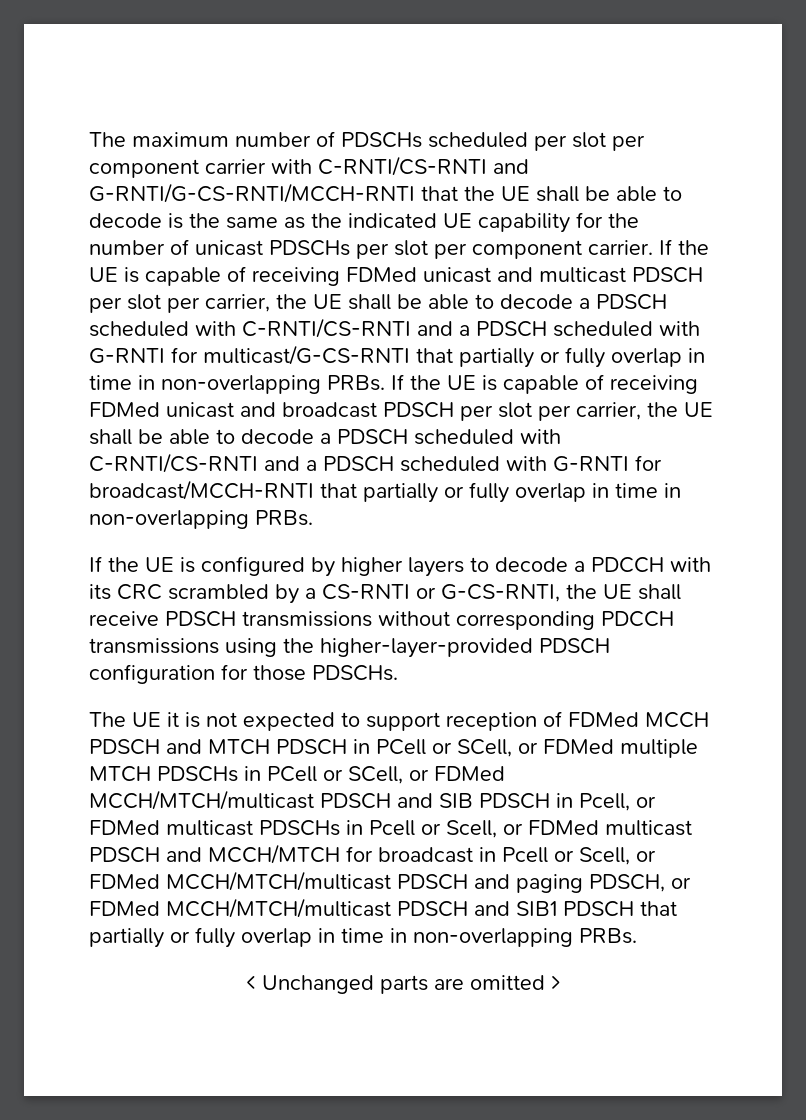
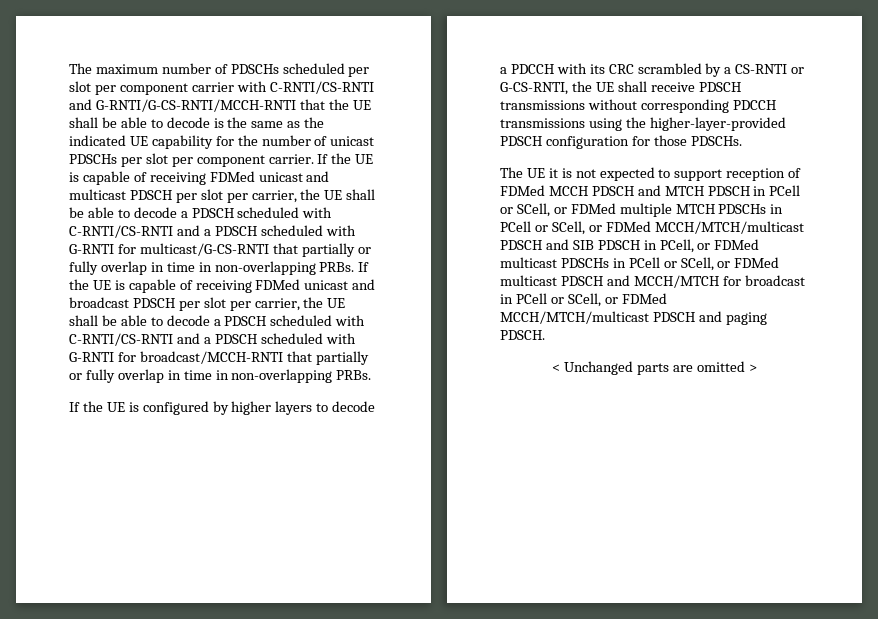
- The UE it is not expected to support reception of FDMed MCCH PDSCH and MTCH PDSCH in PCell or SCell, or FDMed multiple MTCH PDSCHs in PCell or SCell, or FDMed MCCH/MTCH/multicast PDSCH and SIB PDSCH in Pcell, or FDMed multicast PDSCHs in Pcell or Scell, or FDMed multicast PDSCH and MCCH/MTCH for broadcast in Pcell or Scell, or FDMed MCCH/MTCH/multicast PDSCH and paging PDSCH, or FDMed MCCH/MTCH/multicast PDSCH and SIB1 PDSCH that partially or fully overlap in time in non-overlapping PRBs.
+ The UE it is not expected to support reception of FDMed MCCH PDSCH and MTCH PDSCH in PCell or SCell, or FDMed multiple MTCH PDSCHs in PCell or SCell, or FDMed MCCH/MTCH/multicast PDSCH and SIB PDSCH in PCell, or FDMed multicast PDSCHs in PCell or SCell, or FDMed multicast PDSCH and MCCH/MTCH for broadcast in PCell or SCell, or FDMed MCCH/MTCH/multicast PDSCH and paging PDSCH.

